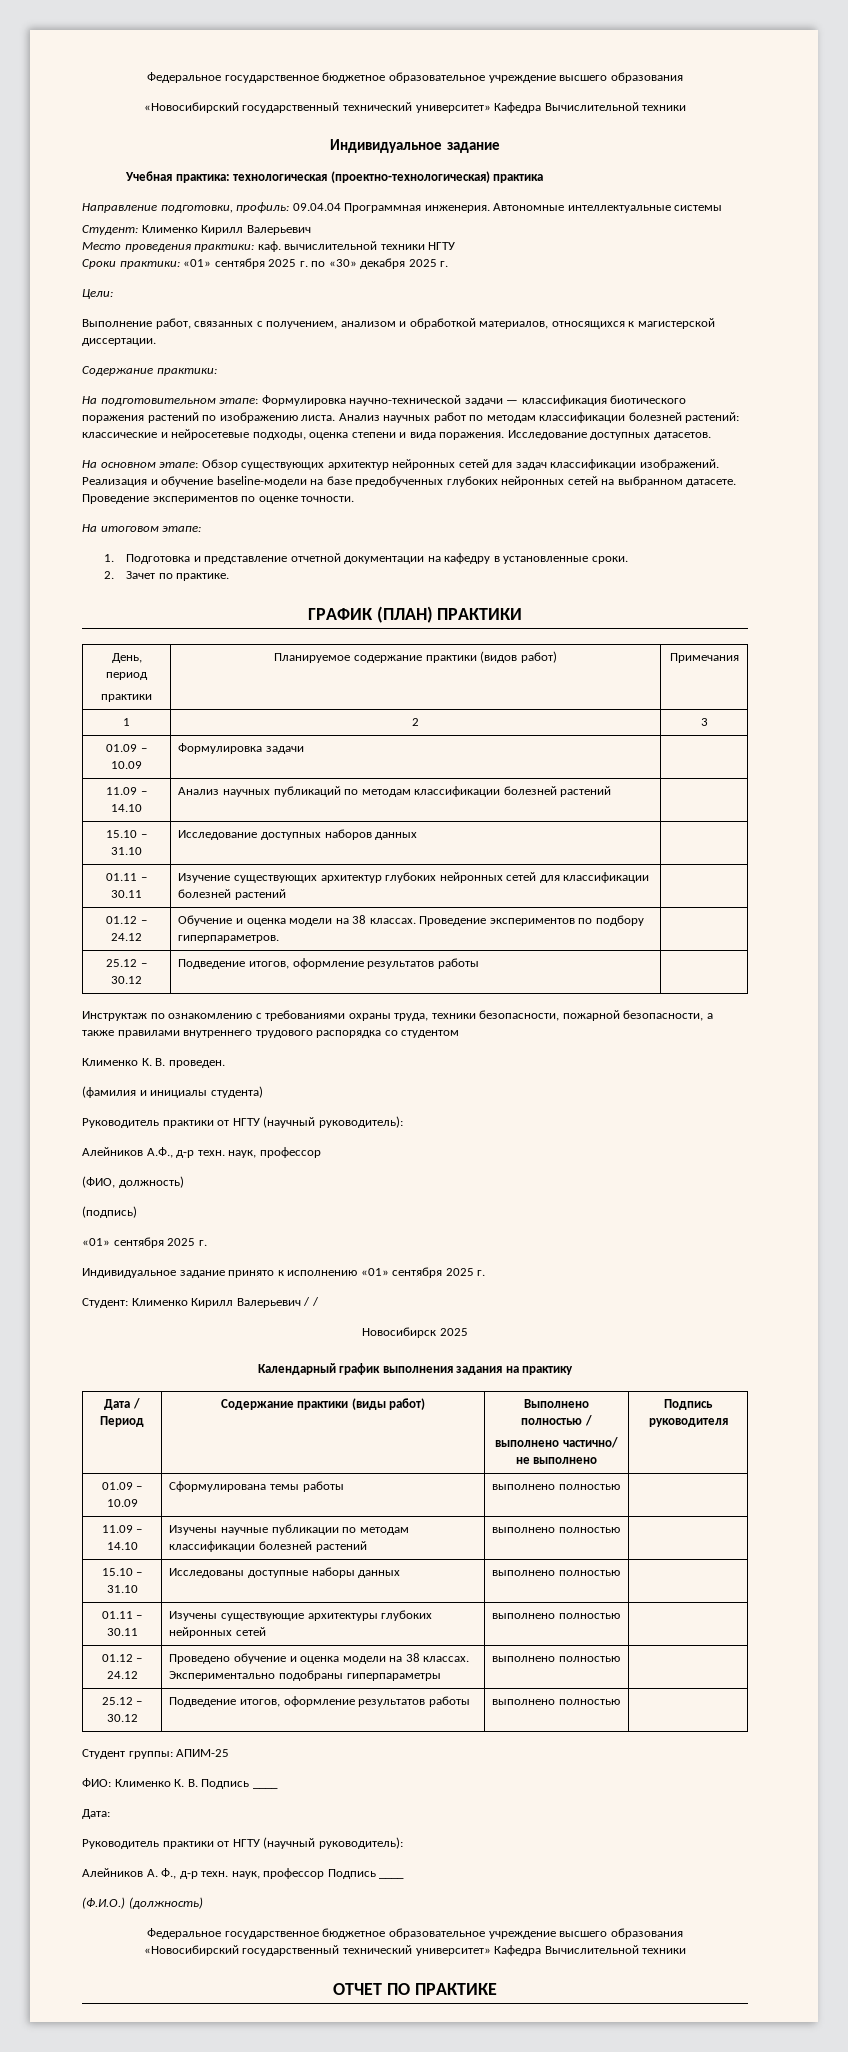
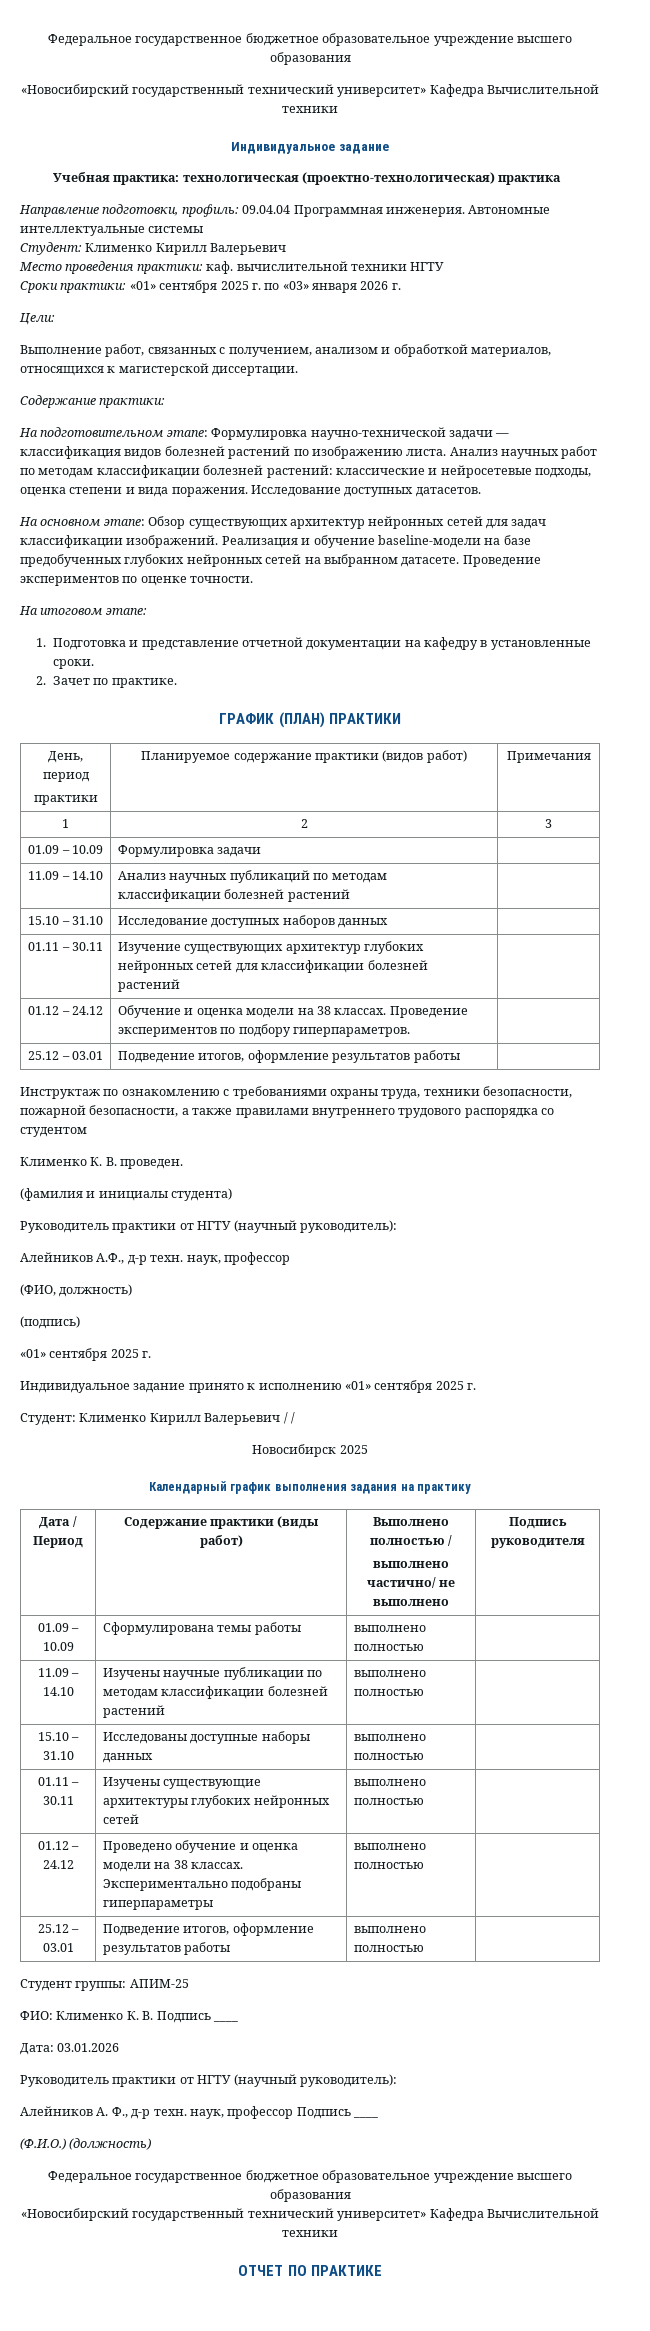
- Сроки практики: «01» сентября 2025 г. по «30» декабря 2025 г.
+ Сроки практики: «01» сентября 2025 г. по «03» января 2026 г.
- На подготовительном этапе: Формулировка научно-технической задачи — классификация биотического поражения растений по изображению листа.
+ На подготовительном этапе: Формулировка научно-технической задачи — классификация видов болезней растений по изображению листа.
  01.12 – 24.12 | Обучение и оценка модели на 38 классах. Проведение экспериментов по подбору гиперпараметров. |
- 25.12 – 30.12 | Подведение итогов, оформление результатов работы |
+ 25.12 – 03.01 | Подведение итогов, оформление результатов работы |
- 25.12 – 30.12 | Подведение итогов, оформление результатов работы | выполнено полностью |
+ 25.12 – 03.01 | Подведение итогов, оформление результатов работы | выполнено полностью |
- Дата:
+ Дата: 03.01.2026

